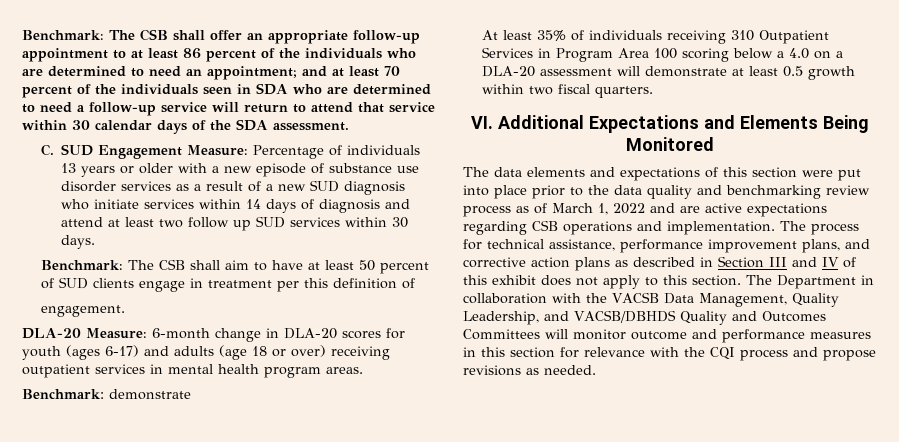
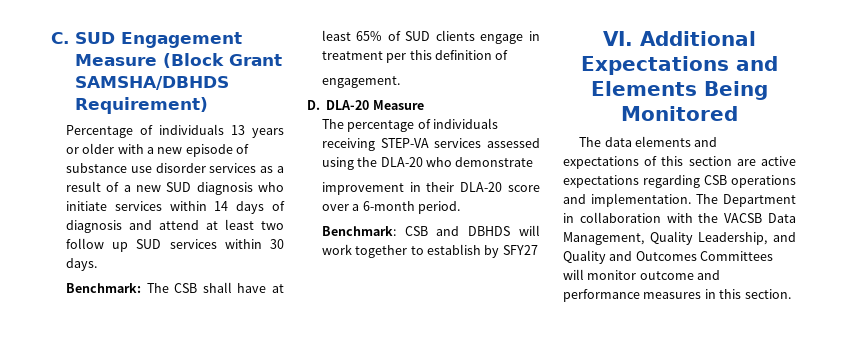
- Benchmark: The CSB shall offer an appropriate follow-up appointment to at least 86 percent of the individuals who are determined to need an appointment; and at least 70 percent of the individuals seen in SDA who are determined to need a follow-up service will return to attend that service within 30 calendar days of the SDA assessment.
- C. SUD Engagement Measure: Percentage of individuals 13 years or older with a new episode of substance use disorder services as a result of a new SUD diagnosis who initiate services within 14 days of diagnosis and attend at least two follow up SUD services within 30 days.
+ C. SUD Engagement Measure (Block Grant SAMSHA/DBHDS Requirement)
+ Percentage of individuals 13 years or older with a new episode of substance use disorder services as a result of a new SUD diagnosis who initiate services within 14 days of diagnosis and attend at least two follow up SUD services within 30 days.
- Benchmark: The CSB shall aim to have at least 50 percent of SUD clients engage in treatment per this definition of
+ Benchmark: The CSB shall have at least 65% of SUD clients engage in treatment per this definition of
- DLA-20 Measure: 6-month change in DLA-20 scores for youth (ages 6-17) and adults (age 18 or over) receiving outpatient services in mental health program areas.
- Benchmark: demonstrate
- At least 35% of individuals receiving 310 Outpatient Services in Program Area 100 scoring below a 4.0 on a DLA-20 assessment will demonstrate at least 0.5 growth within two fiscal quarters.
+ D. DLA-20 Measure
+ The percentage of individuals receiving STEP-VA services assessed using the DLA-20 who demonstrate
+ improvement in their DLA-20 score over a 6-month period.
+ Benchmark: CSB and DBHDS will work together to establish by SFY27
- The data elements and expectations of this section were put into place prior to the data quality and benchmarking review process as of March 1, 2022 and are active expectations regarding CSB operations and implementation.
+ The data elements and expectations of this section are active expectations regarding CSB operations and implementation.
- The process for technical assistance, performance improvement plans, and corrective action plans as described in Section III and IV of this exhibit does not apply to this section. The Department in collaboration with the VACSB Data Management, Quality Leadership, and VACSB/DBHDS Quality and Outcomes Committees will monitor outcome and performance measures in this section for relevance with the CQI process and propose revisions as needed.
+ The Department in collaboration with the VACSB Data Management, Quality Leadership, and Quality and Outcomes Committees will monitor outcome and performance measures in this section.

